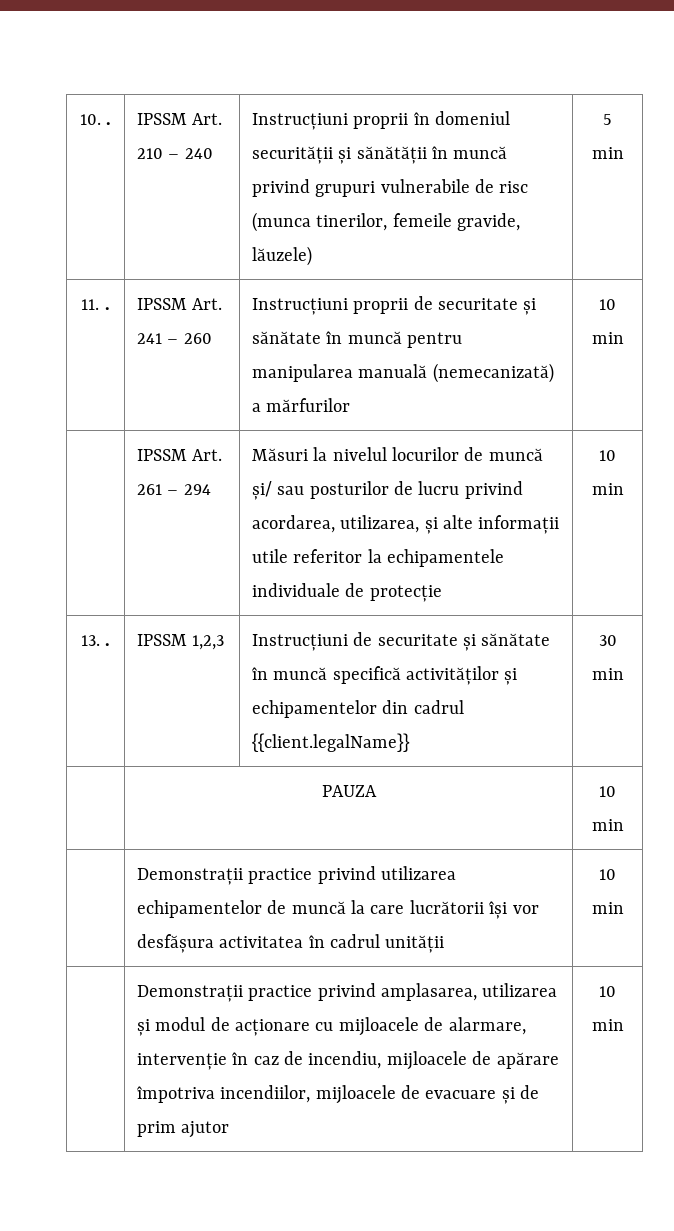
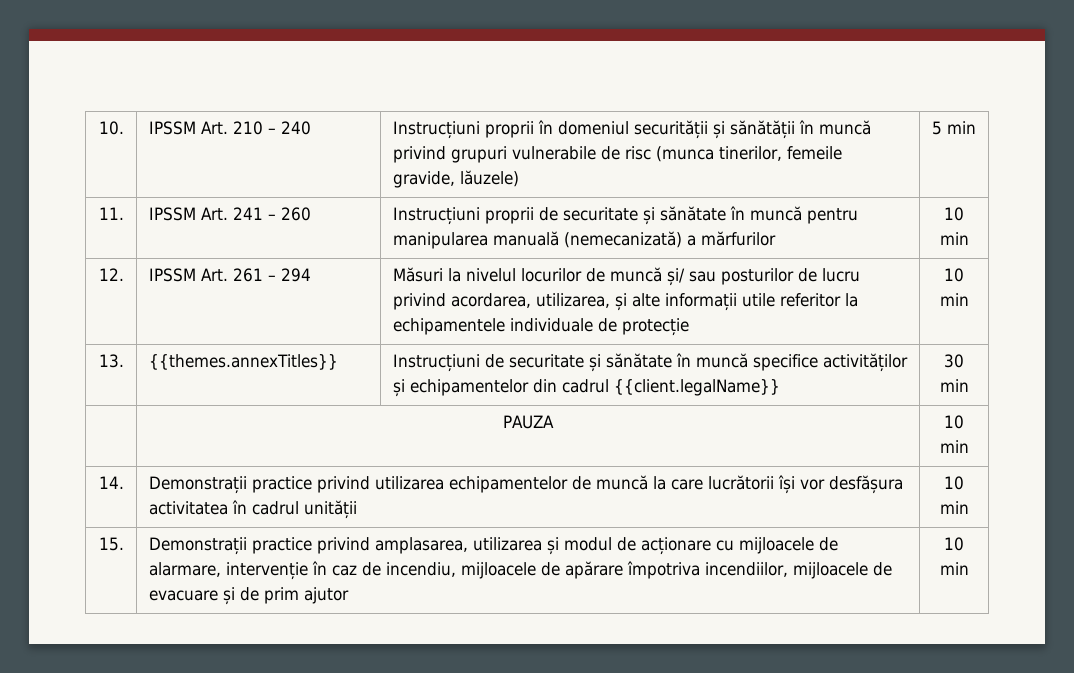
- 10. . | IPSSM Art. 210 – 240 | Instrucțiuni proprii în domeniul securității și sănătății în muncă privind grupuri vulnerabile de risc (munca tinerilor, femeile gravide, lăuzele) | 5 min
+ 10. | IPSSM Art. 210 – 240 | Instrucțiuni proprii în domeniul securității și sănătății în muncă privind grupuri vulnerabile de risc (munca tinerilor, femeile gravide, lăuzele) | 5 min
- 11. . | IPSSM Art. 241 – 260 | Instrucțiuni proprii de securitate și sănătate în muncă pentru manipularea manuală (nemecanizată) a mărfurilor | 10 min
+ 11. | IPSSM Art. 241 – 260 | Instrucțiuni proprii de securitate și sănătate în muncă pentru manipularea manuală (nemecanizată) a mărfurilor | 10 min
- | IPSSM Art. 261 – 294 | Măsuri la nivelul locurilor de muncă și/ sau posturilor de lucru privind acordarea, utilizarea, și alte informații utile referitor la echipamentele individuale de protecție | 10 min
+ 12. | IPSSM Art. 261 – 294 | Măsuri la nivelul locurilor de muncă și/ sau posturilor de lucru privind acordarea, utilizarea, și alte informații utile referitor la echipamentele individuale de protecție | 10 min
- 13. . | IPSSM 1,2,3 | Instrucțiuni de securitate și sănătate în muncă specifică activităților și echipamentelor din cadrul {{client.legalName}} | 30 min
+ 13. | {{themes.annexTitles}} | Instrucțiuni de securitate și sănătate în muncă specifice activităților și echipamentelor din cadrul {{client.legalName}} | 30 min
- | Demonstrații practice privind utilizarea echipamentelor de muncă la care lucrătorii își vor desfășura activitatea în cadrul unității | 10 min
+ 14. | Demonstrații practice privind utilizarea echipamentelor de muncă la care lucrătorii își vor desfășura activitatea în cadrul unității | 10 min
- | Demonstrații practice privind amplasarea, utilizarea și modul de acționare cu mijloacele de alarmare, intervenție în caz de incendiu, mijloacele de apărare împotriva incendiilor, mijloacele de evacuare și de prim ajutor | 10 min
+ 15. | Demonstrații practice privind amplasarea, utilizarea și modul de acționare cu mijloacele de alarmare, intervenție în caz de incendiu, mijloacele de apărare împotriva incendiilor, mijloacele de evacuare și de prim ajutor | 10 min

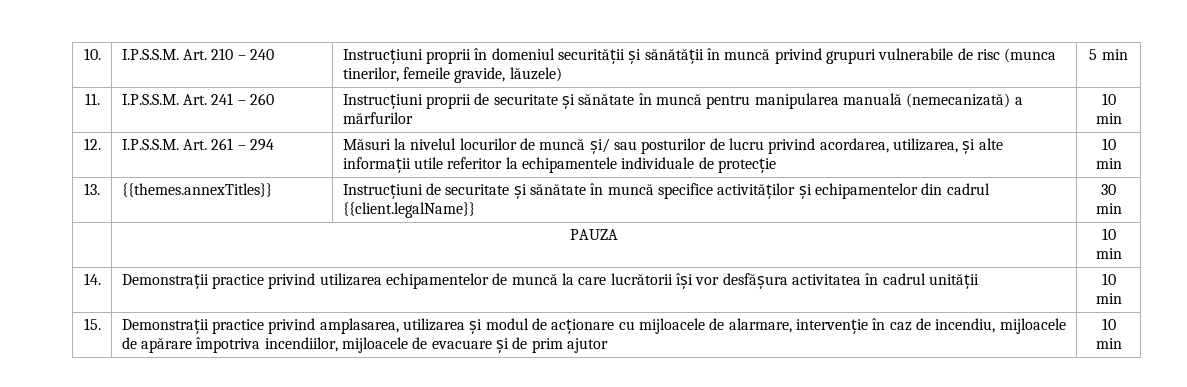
- 10. | IPSSM Art. 210 – 240 | Instrucțiuni proprii în domeniul securității și sănătății în muncă privind grupuri vulnerabile de risc (munca tinerilor, femeile gravide, lăuzele) | 5 min
+ 10. | I.P.S.S.M. Art. 210 – 240 | Instrucțiuni proprii în domeniul securității și sănătății în muncă privind grupuri vulnerabile de risc (munca tinerilor, femeile gravide, lăuzele) | 5 min
- 11. | IPSSM Art. 241 – 260 | Instrucțiuni proprii de securitate și sănătate în muncă pentru manipularea manuală (nemecanizată) a mărfurilor | 10 min
+ 11. | I.P.S.S.M. Art. 241 – 260 | Instrucțiuni proprii de securitate și sănătate în muncă pentru manipularea manuală (nemecanizată) a mărfurilor | 10 min
- 12. | IPSSM Art. 261 – 294 | Măsuri la nivelul locurilor de muncă și/ sau posturilor de lucru privind acordarea, utilizarea, și alte informații utile referitor la echipamentele individuale de protecție | 10 min
+ 12. | I.P.S.S.M. Art. 261 – 294 | Măsuri la nivelul locurilor de muncă și/ sau posturilor de lucru privind acordarea, utilizarea, și alte informații utile referitor la echipamentele individuale de protecție | 10 min

